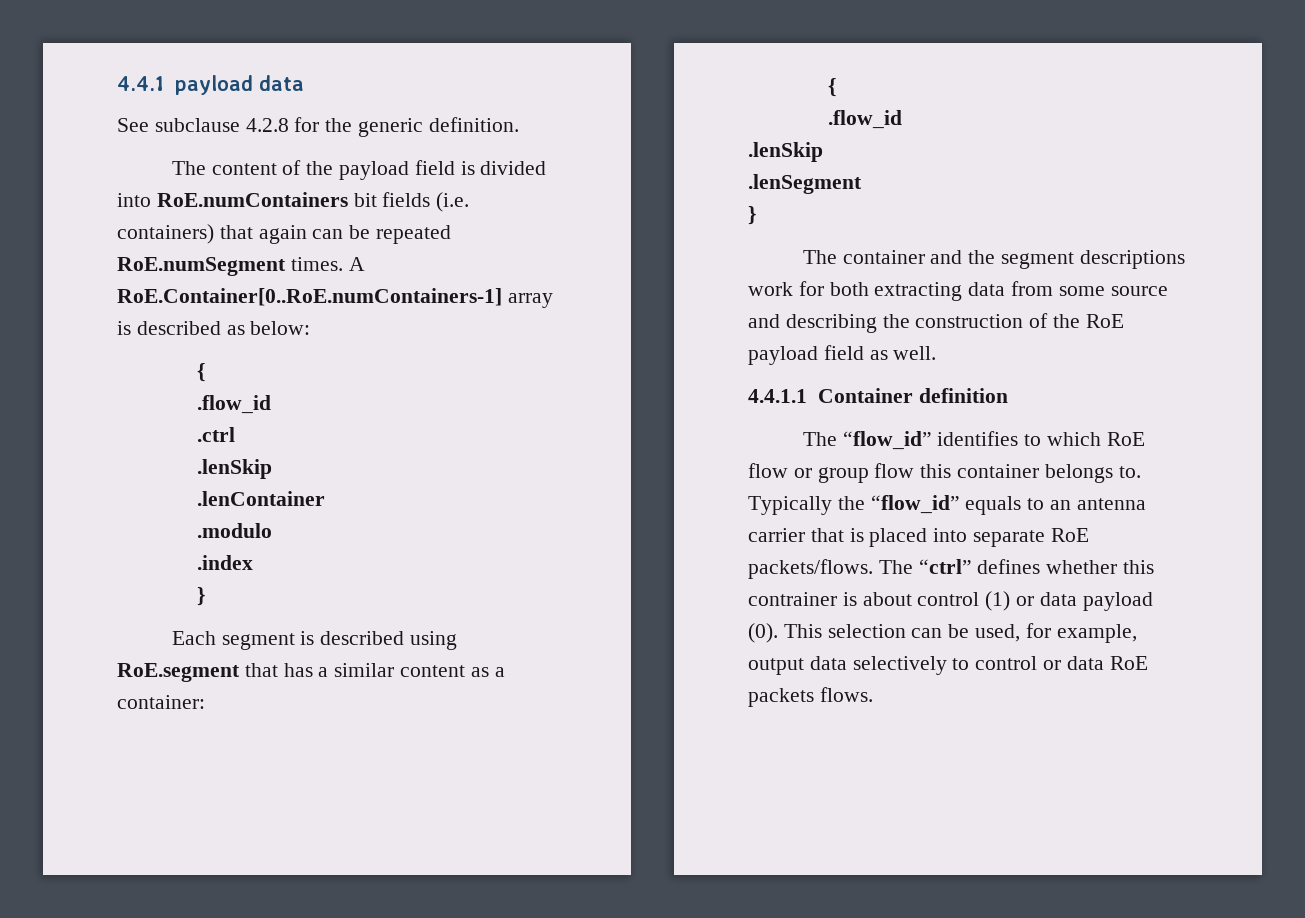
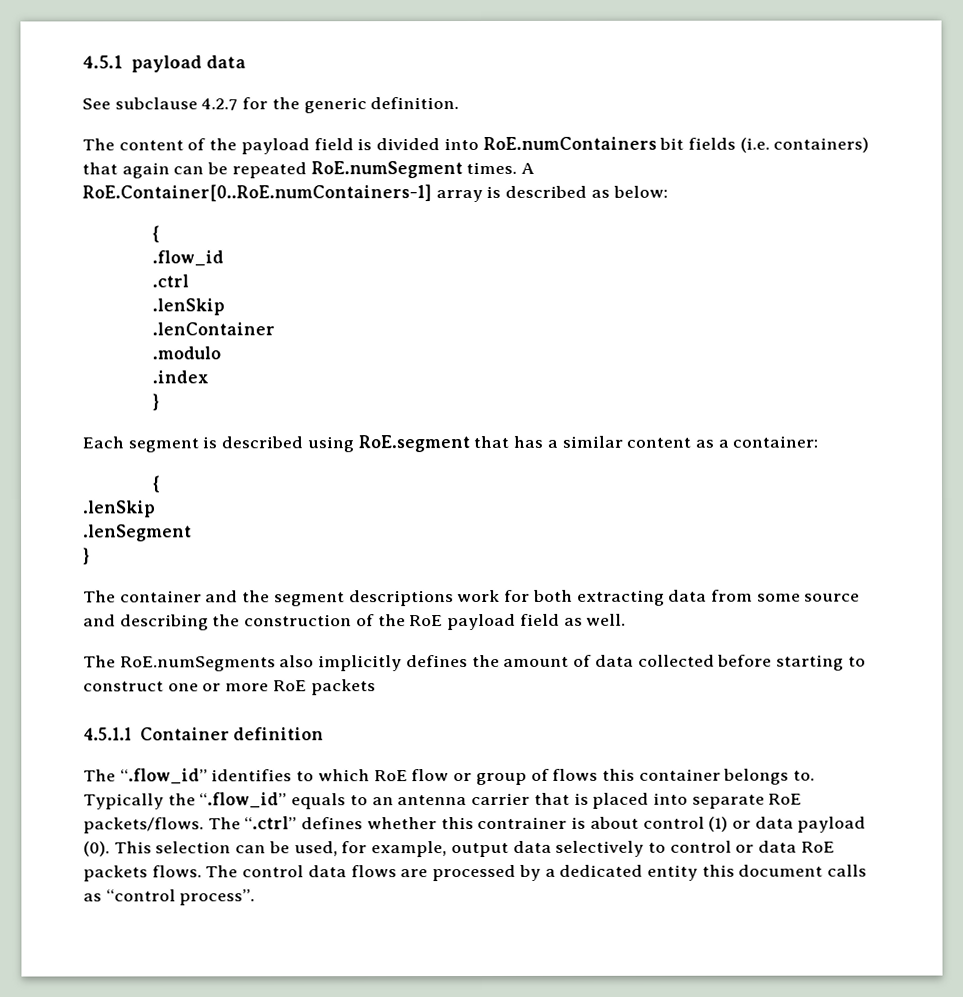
- 4.4.1 payload data
+ 4.5.1 payload data
- See subclause 4.2.8 for the generic definition.
+ See subclause 4.2.7 for the generic definition.
  Each segment is described using RoE.segment that has a similar content as a container:
  {
- .flow_id
- 4.4.1.1 Container definition
+ The RoE.numSegments also implicitly defines the amount of data collected before starting to construct one or more RoE packets
+ 4.5.1.1 Container definition
- The “flow_id” identifies to which RoE flow or group flow this container belongs to.
+ The “.flow_id” identifies to which RoE flow or group of flows this container belongs to.
- Typically the “flow_id” equals to an antenna carrier that is placed into separate RoE packets/flows.
+ Typically the “.flow_id” equals to an antenna carrier that is placed into separate RoE packets/flows.
- The “ctrl” defines whether this contrainer is about control (1) or data payload (0).
+ The “.ctrl” defines whether this contrainer is about control (1) or data payload (0).
+ The control data flows are processed by a dedicated entity this document calls as “control process”.

